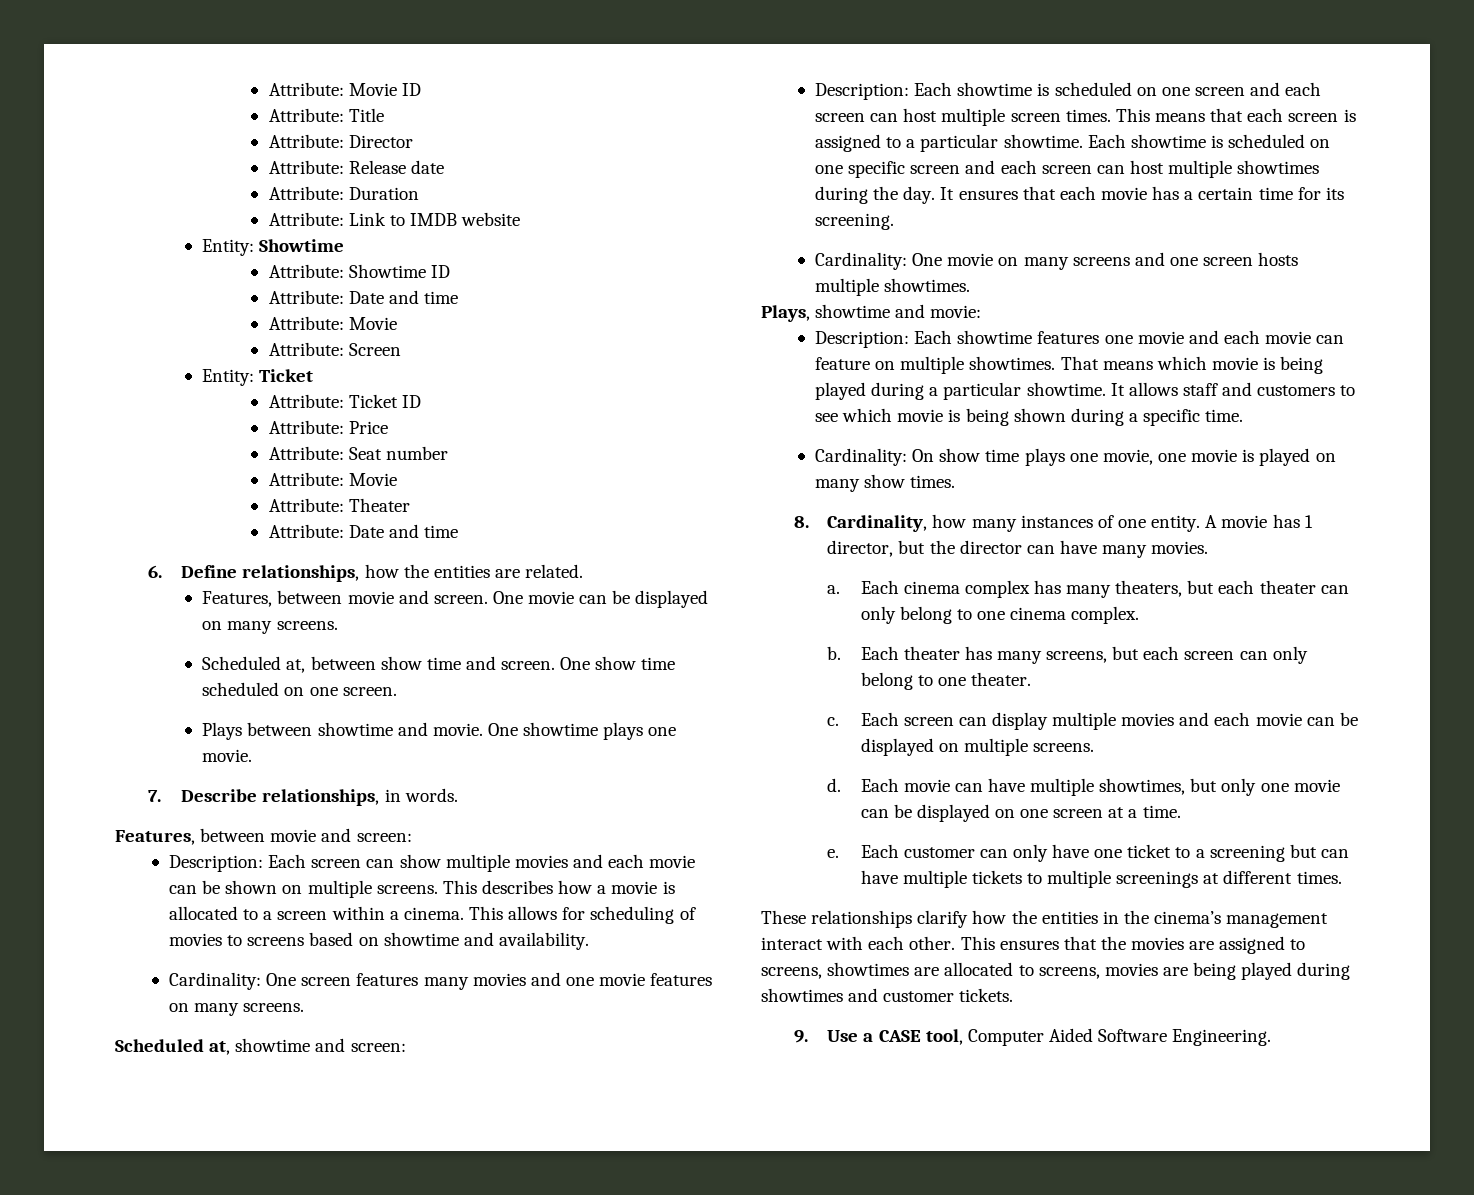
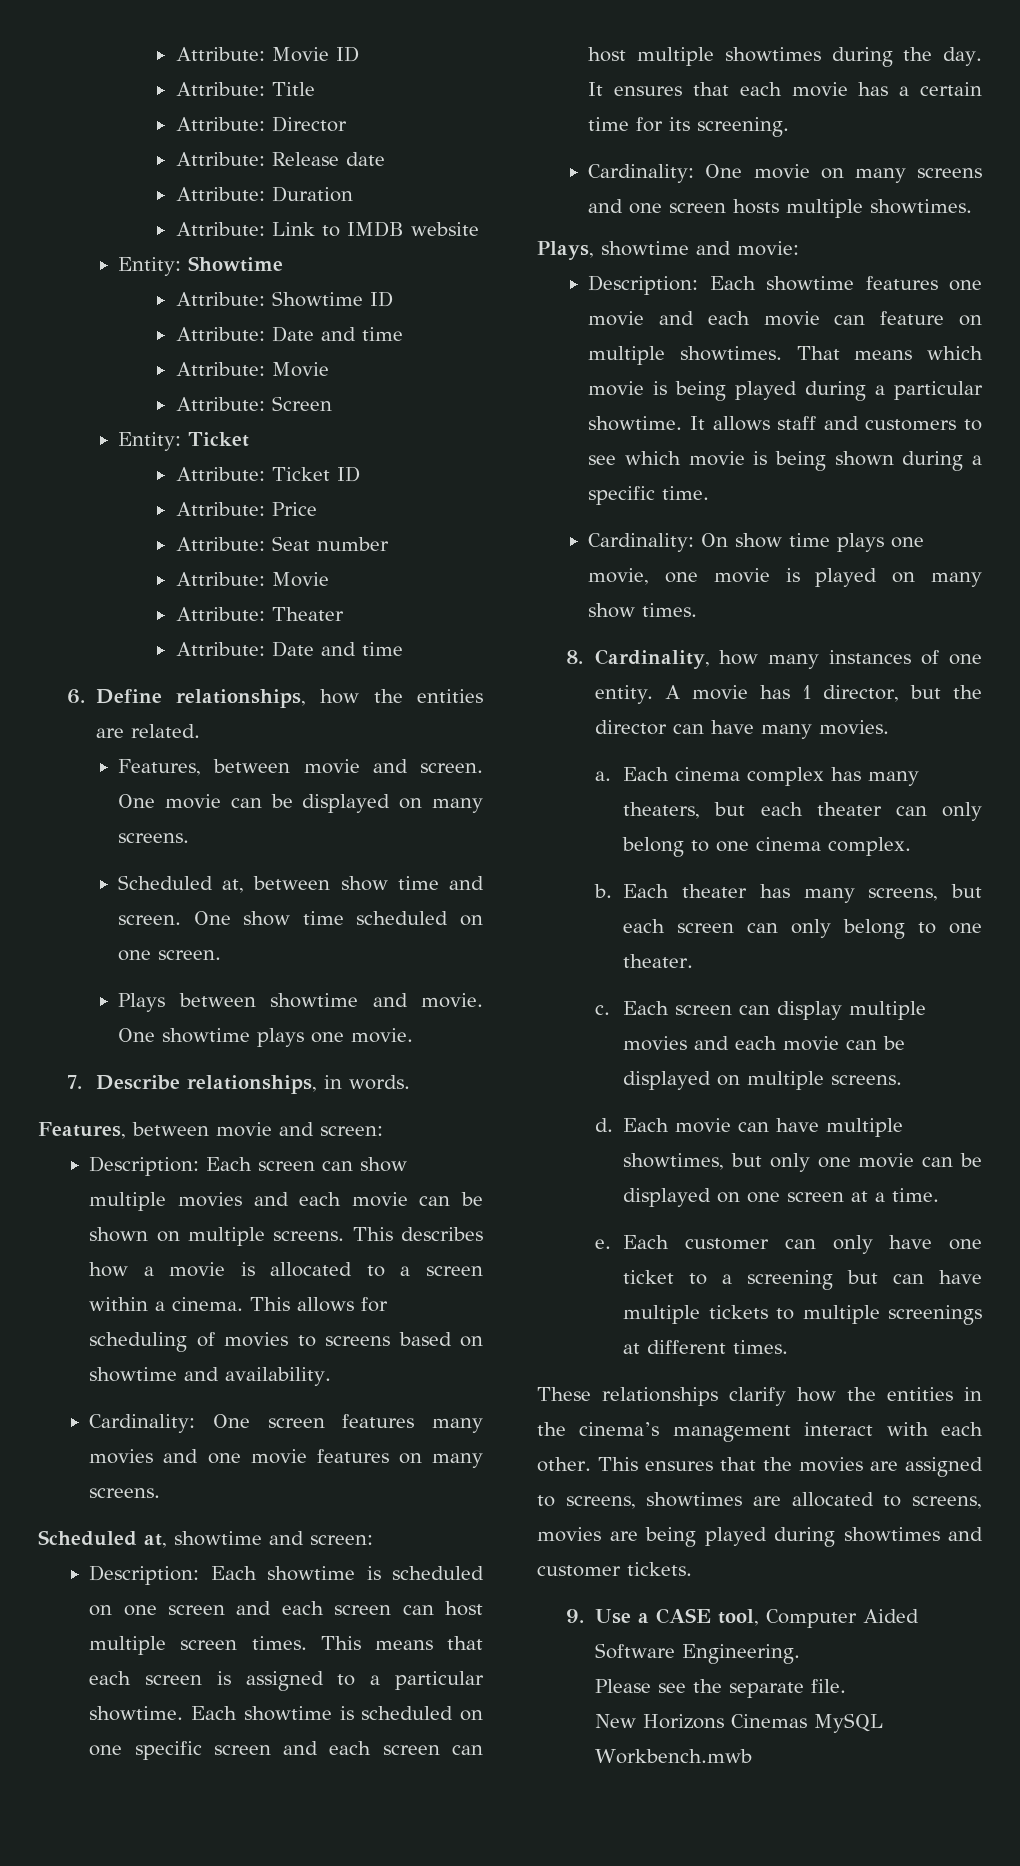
+ Please see the separate file.
+ New Horizons Cinemas MySQL Workbench.mwb

